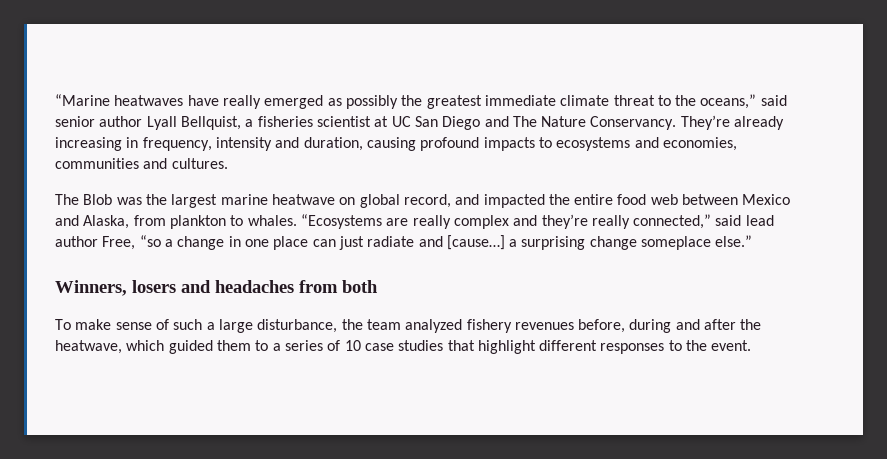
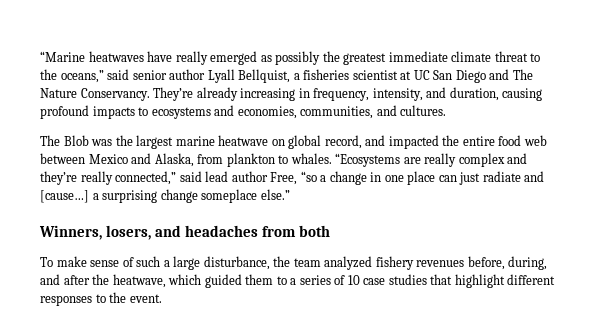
- They’re already increasing in frequency, intensity and duration, causing profound impacts to ecosystems and economies, communities and cultures.
+ They’re already increasing in frequency, intensity, and duration, causing profound impacts to ecosystems and economies, communities, and cultures.
- Winners, losers and headaches from both
+ Winners, losers, and headaches from both
- To make sense of such a large disturbance, the team analyzed fishery revenues before, during and after the heatwave, which guided them to a series of 10 case studies that highlight different responses to the event.
+ To make sense of such a large disturbance, the team analyzed fishery revenues before, during, and after the heatwave, which guided them to a series of 10 case studies that highlight different responses to the event.

